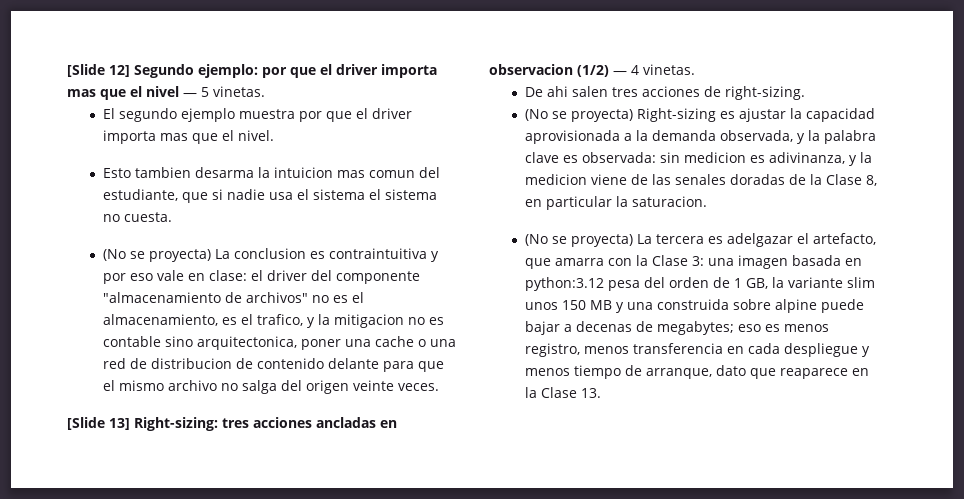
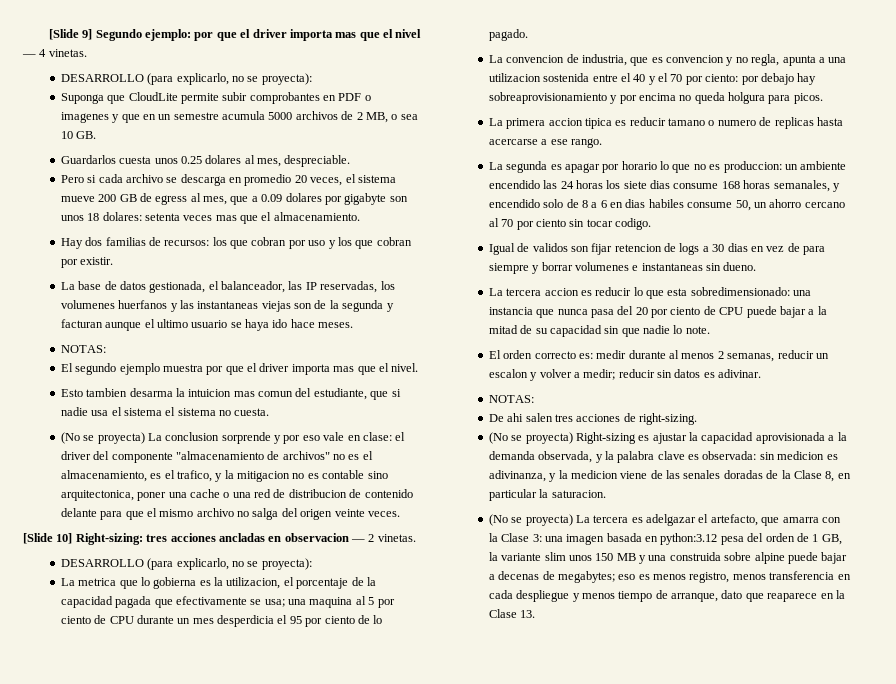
- [Slide 12] Segundo ejemplo: por que el driver importa mas que el nivel — 5 vinetas.
+ [Slide 9] Segundo ejemplo: por que el driver importa mas que el nivel — 4 vinetas.
+ DESARROLLO (para explicarlo, no se proyecta):
+ Suponga que CloudLite permite subir comprobantes en PDF o imagenes y que en un semestre acumula 5000 archivos de 2 MB, o sea 10 GB.
+ Guardarlos cuesta unos 0.25 dolares al mes, despreciable.
+ Pero si cada archivo se descarga en promedio 20 veces, el sistema mueve 200 GB de egress al mes, que a 0.09 dolares por gigabyte son unos 18 dolares: setenta veces mas que el almacenamiento.
+ Hay dos familias de recursos: los que cobran por uso y los que cobran por existir.
+ La base de datos gestionada, el balanceador, las IP reservadas, los volumenes huerfanos y las instantaneas viejas son de la segunda y facturan aunque el ultimo usuario se haya ido hace meses.
+ NOTAS:
- (No se proyecta) La conclusion es contraintuitiva y por eso vale en clase: el driver del componente "almacenamiento de archivos" no es el almacenamiento, es el trafico, y la mitigacion no es contable sino arquitectonica, poner una cache o una red de distribucion de contenido delante para que el mismo archivo no salga del origen veinte veces.
+ (No se proyecta) La conclusion sorprende y por eso vale en clase: el driver del componente "almacenamiento de archivos" no es el almacenamiento, es el trafico, y la mitigacion no es contable sino arquitectonica, poner una cache o una red de distribucion de contenido delante para que el mismo archivo no salga del origen veinte veces.
- [Slide 13] Right-sizing: tres acciones ancladas en observacion (1/2) — 4 vinetas.
+ [Slide 10] Right-sizing: tres acciones ancladas en observacion — 2 vinetas.
+ DESARROLLO (para explicarlo, no se proyecta):
+ La metrica que lo gobierna es la utilizacion, el porcentaje de la capacidad pagada que efectivamente se usa; una maquina al 5 por ciento de CPU durante un mes desperdicia el 95 por ciento de lo pagado.
+ La convencion de industria, que es convencion y no regla, apunta a una utilizacion sostenida entre el 40 y el 70 por ciento: por debajo hay sobreaprovisionamiento y por encima no queda holgura para picos.
+ La primera accion tipica es reducir tamano o numero de replicas hasta acercarse a ese rango.
+ La segunda es apagar por horario lo que no es produccion: un ambiente encendido las 24 horas los siete dias consume 168 horas semanales, y encendido solo de 8 a 6 en dias habiles consume 50, un ahorro cercano al 70 por ciento sin tocar codigo.
+ Igual de validos son fijar retencion de logs a 30 dias en vez de para siempre y borrar volumenes e instantaneas sin dueno.
+ La tercera accion es reducir lo que esta sobredimensionado: una instancia que nunca pasa del 20 por ciento de CPU puede bajar a la mitad de su capacidad sin que nadie lo note.
+ El orden correcto es: medir durante al menos 2 semanas, reducir un escalon y volver a medir; reducir sin datos es adivinar.
+ NOTAS:

